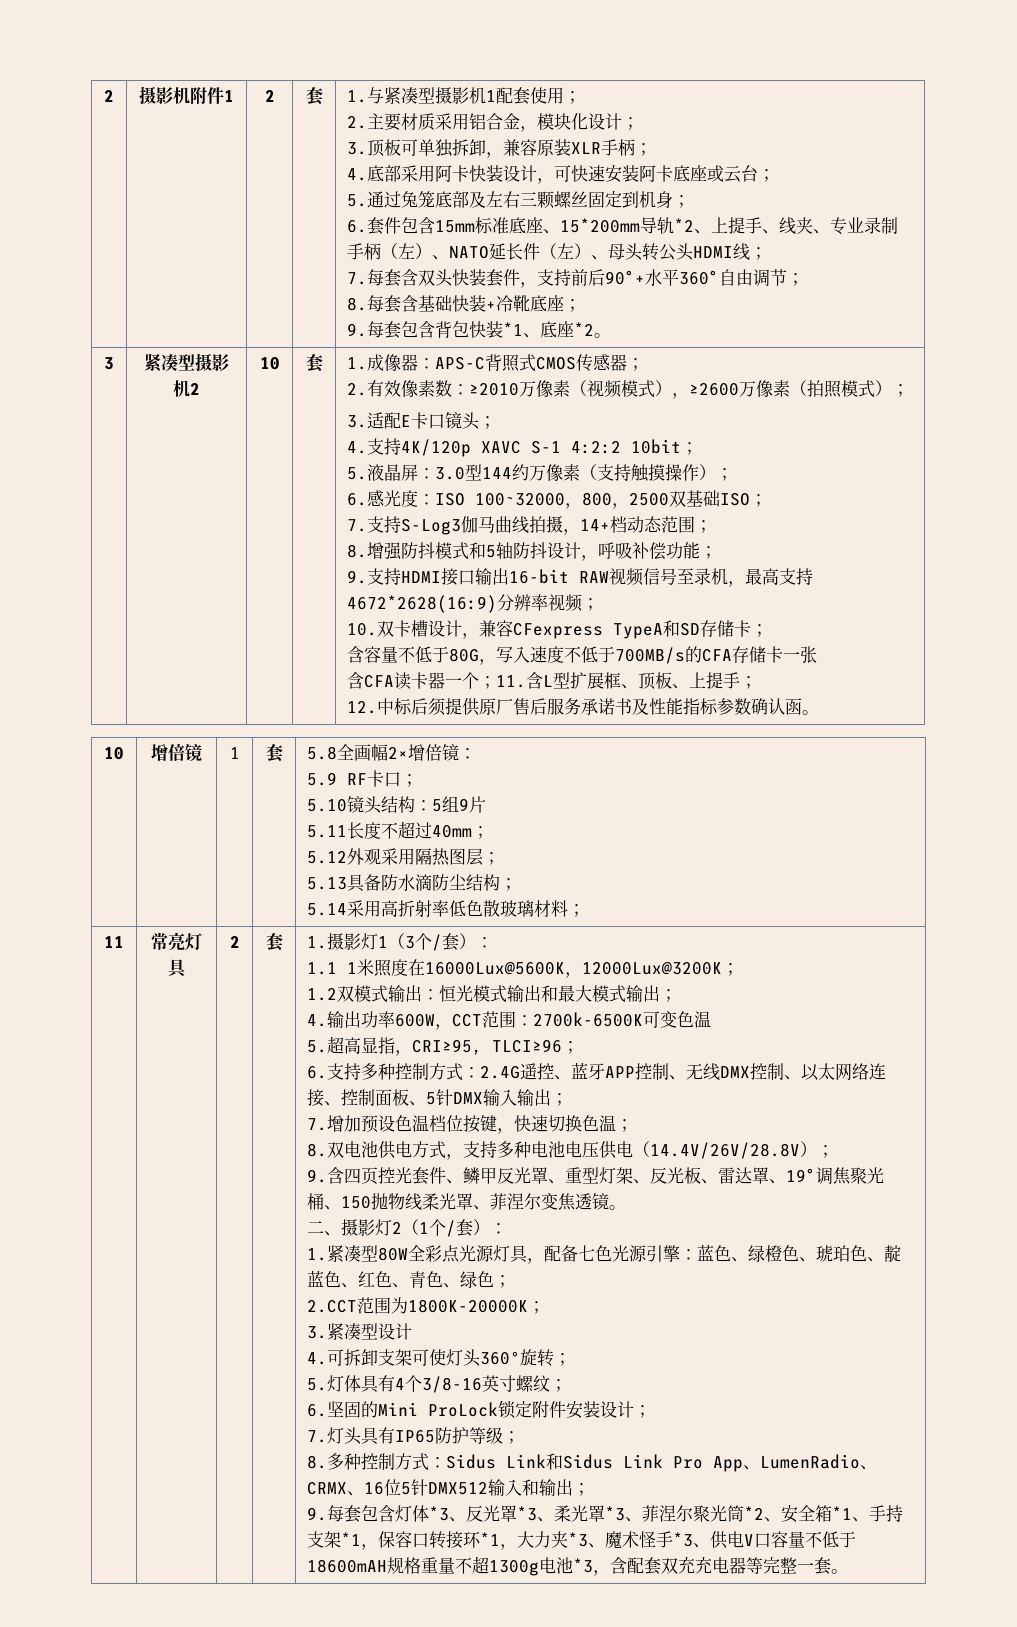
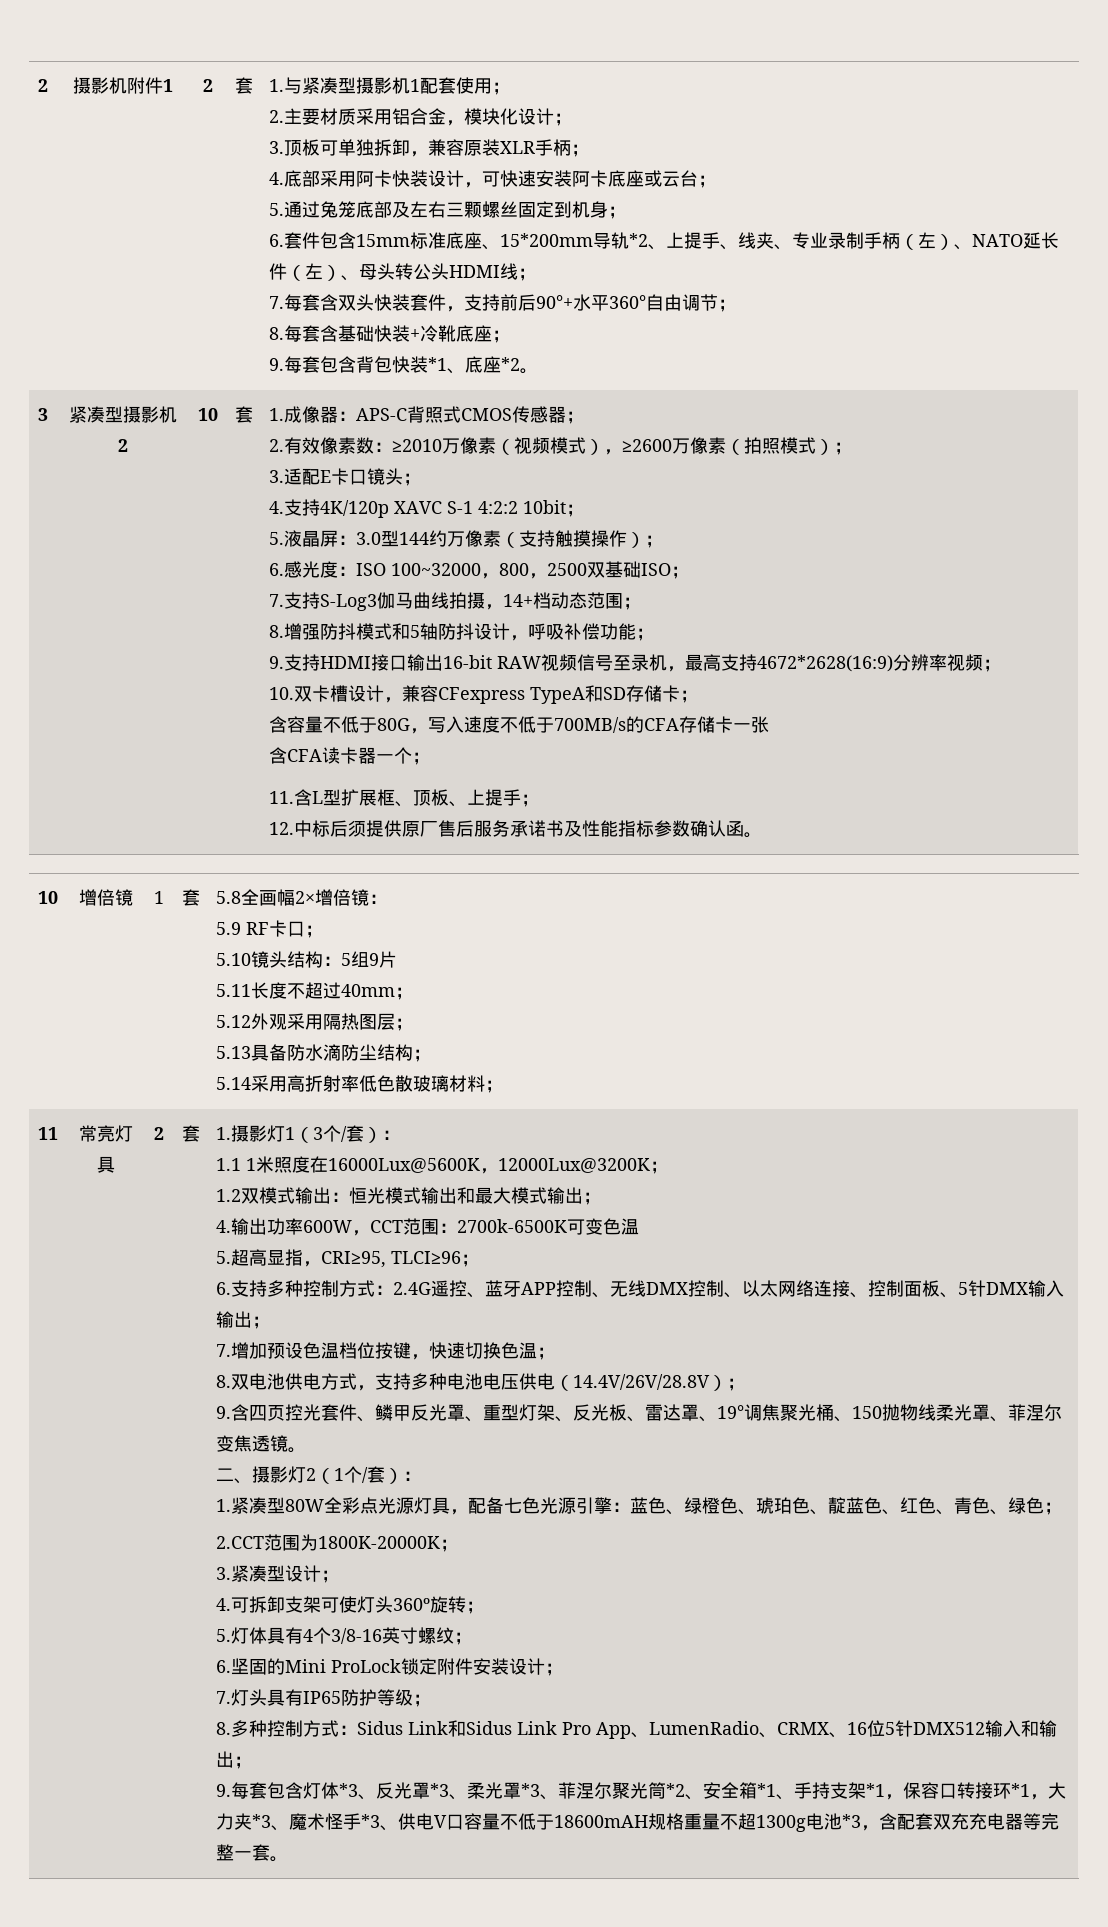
- 含CFA读卡器一个；11.含L型扩展框、顶板、上提手；
+ 含CFA读卡器一个；
+ 11.含L型扩展框、顶板、上提手；
- 3.紧凑型设计
+ 3.紧凑型设计；

